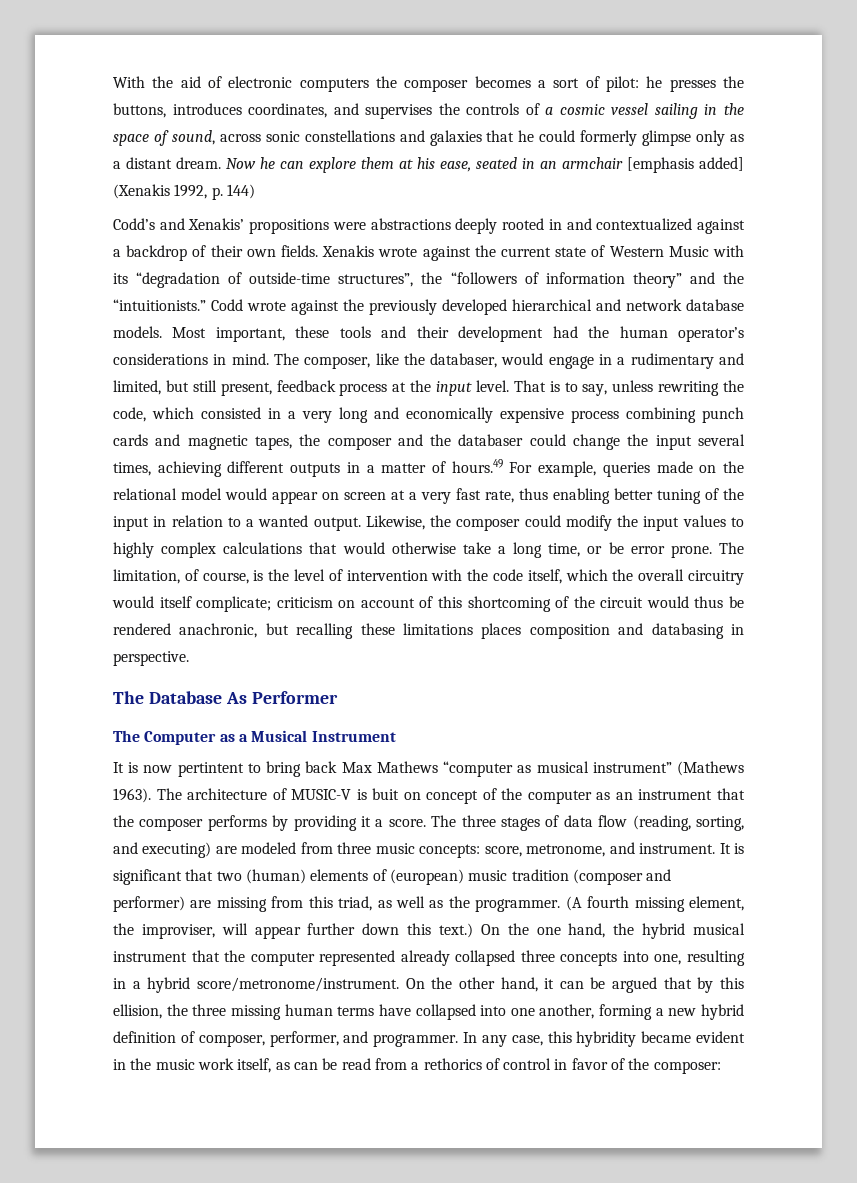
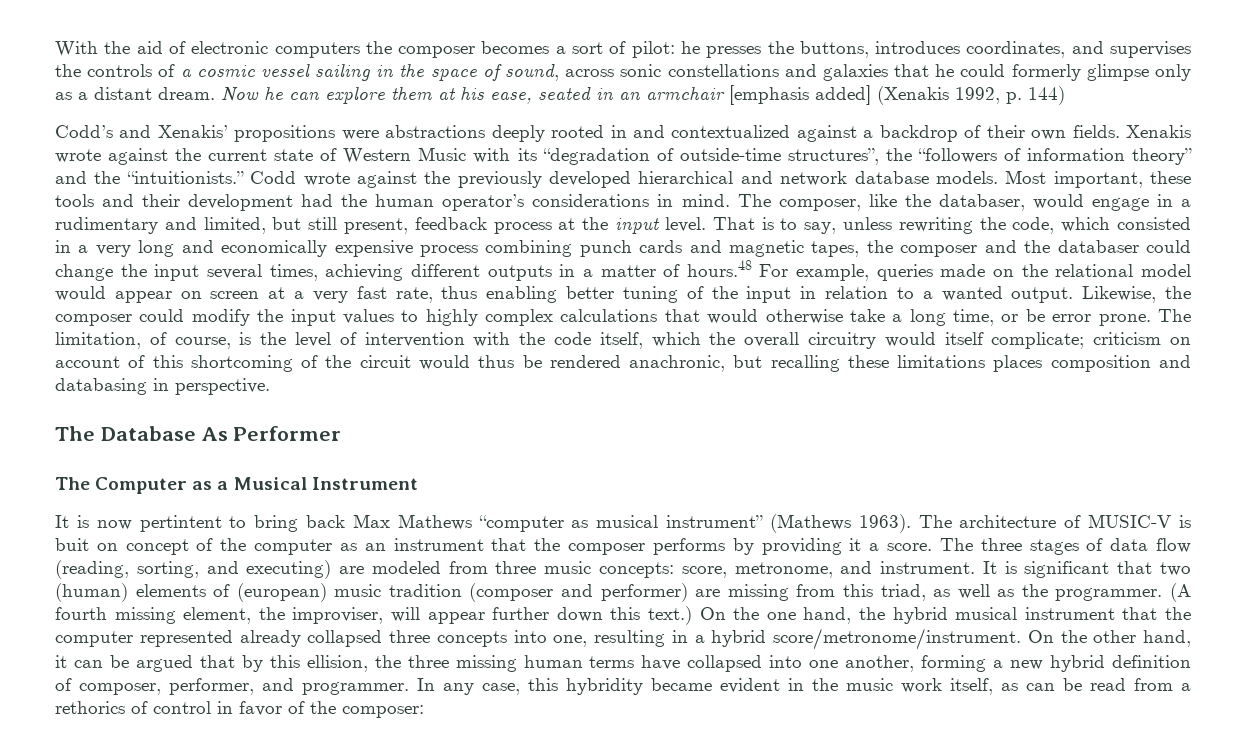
- That is to say, unless rewriting the code, which consisted in a very long and economically expensive process combining punch cards and magnetic tapes, the composer and the databaser could change the input several times, achieving different outputs in a matter of hours.49 For example, queries made on the relational model would appear on screen at a very fast rate, thus enabling better tuning of the input in relation to a wanted output.
+ That is to say, unless rewriting the code, which consisted in a very long and economically expensive process combining punch cards and magnetic tapes, the composer and the databaser could change the input several times, achieving different outputs in a matter of hours.48 For example, queries made on the relational model would appear on screen at a very fast rate, thus enabling better tuning of the input in relation to a wanted output.

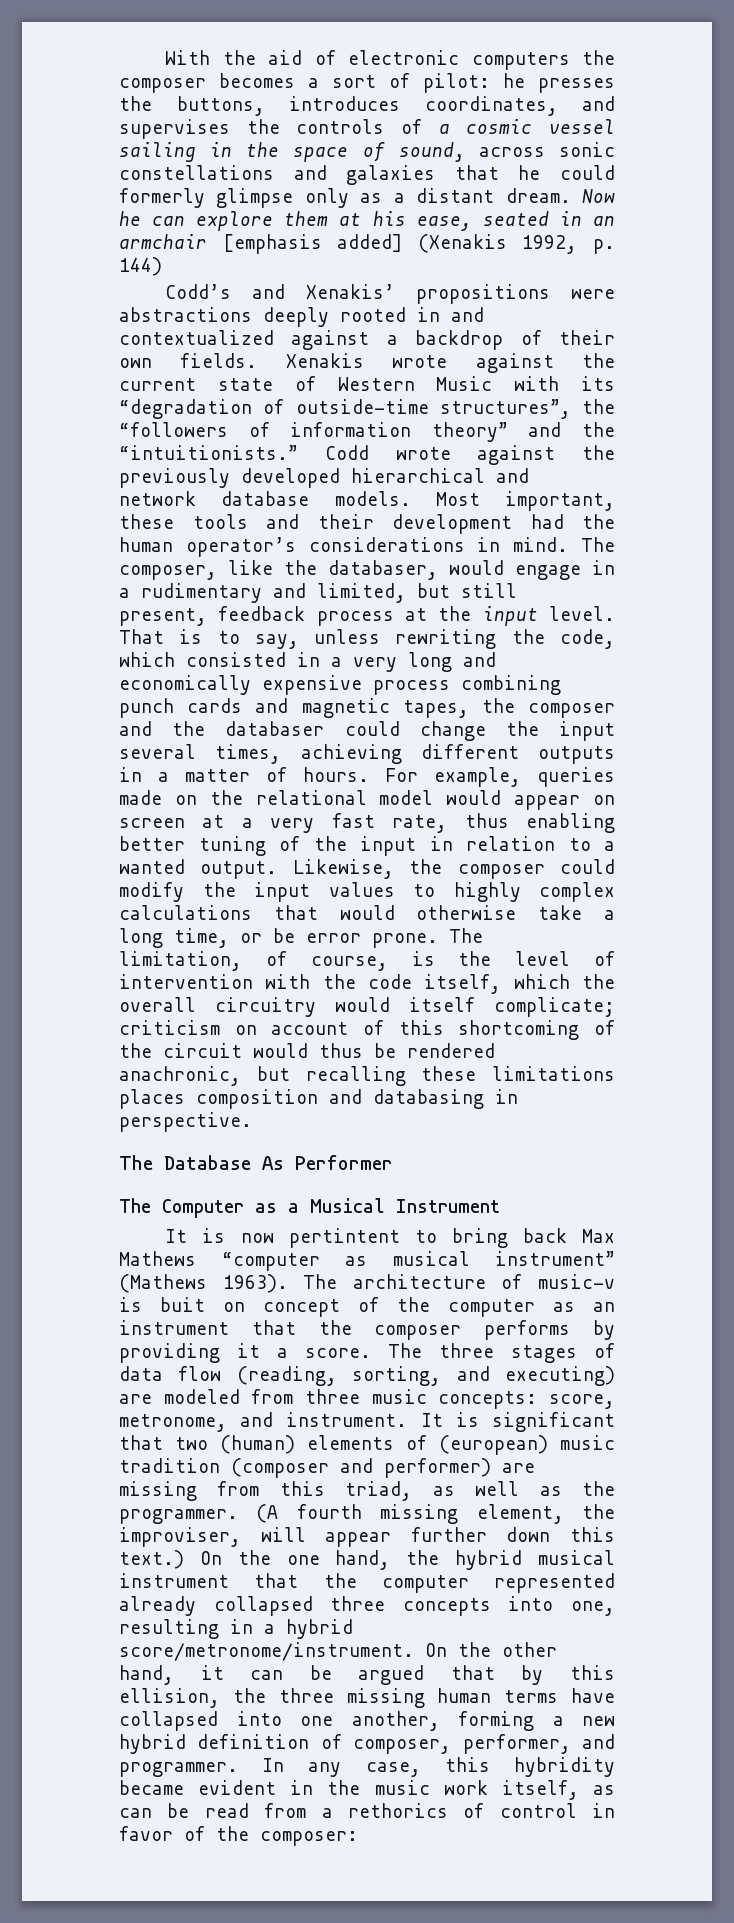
- That is to say, unless rewriting the code, which consisted in a very long and economically expensive process combining punch cards and magnetic tapes, the composer and the databaser could change the input several times, achieving different outputs in a matter of hours.48 For example, queries made on the relational model would appear on screen at a very fast rate, thus enabling better tuning of the input in relation to a wanted output.
+ That is to say, unless rewriting the code, which consisted in a very long and economically expensive process combining punch cards and magnetic tapes, the composer and the databaser could change the input several times, achieving different outputs in a matter of hours. For example, queries made on the relational model would appear on screen at a very fast rate, thus enabling better tuning of the input in relation to a wanted output.
- The architecture of MUSIC-V is buit on concept of the computer as an instrument that the composer performs by providing it a score.
+ The architecture of music-v is buit on concept of the computer as an instrument that the composer performs by providing it a score.

